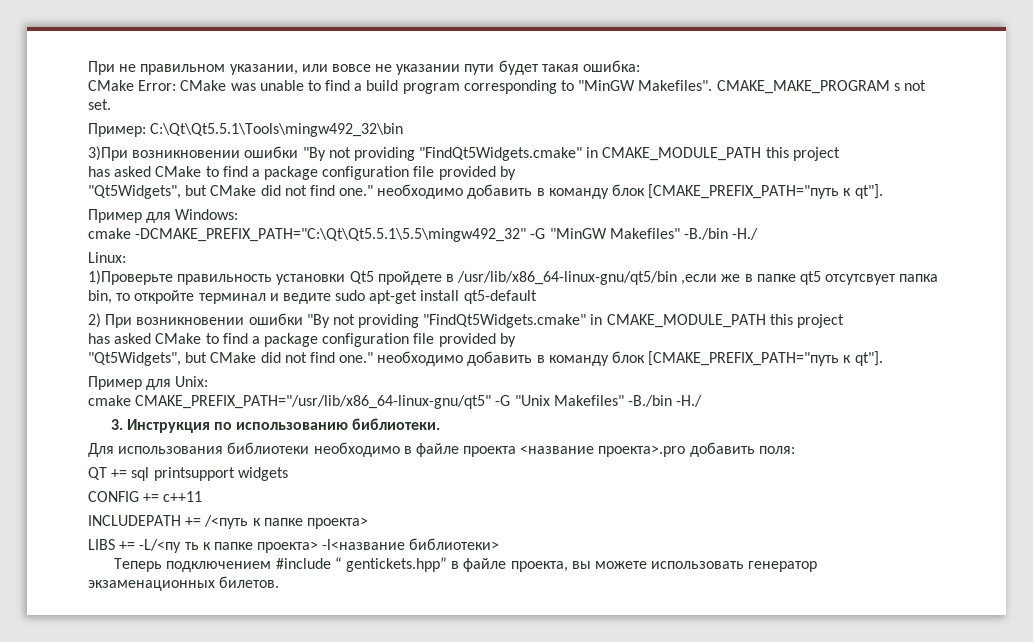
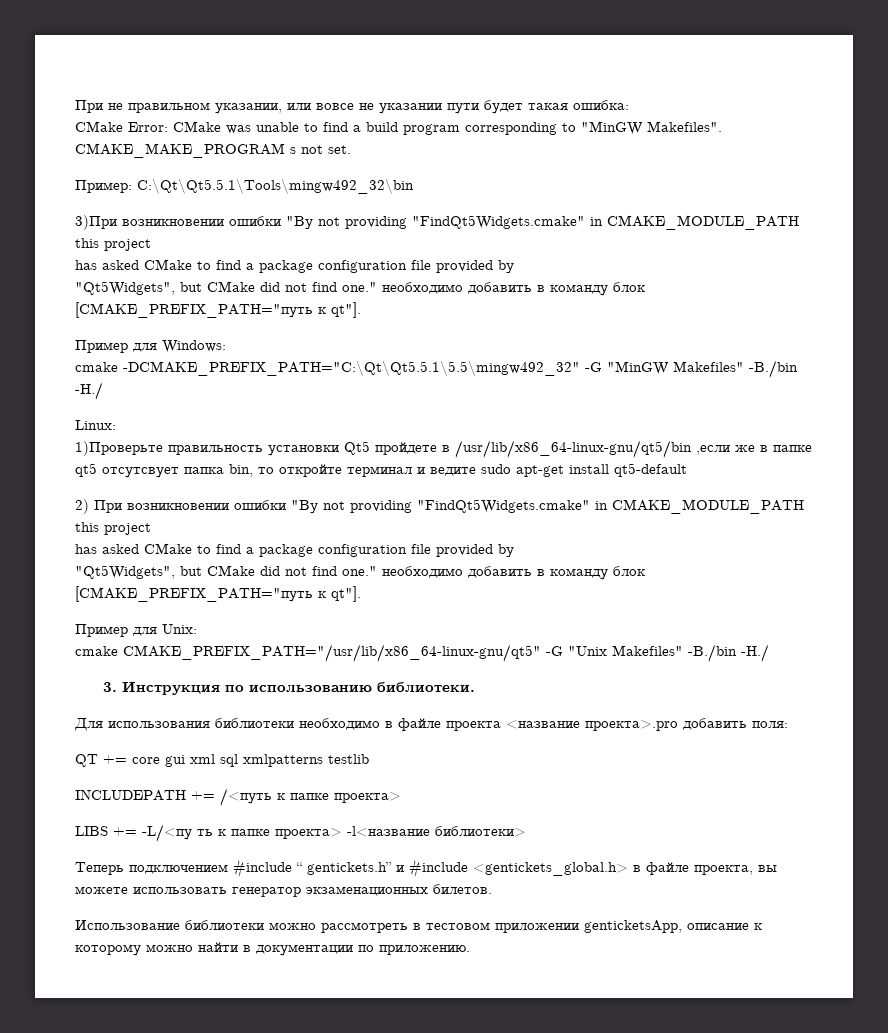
- QT += sql printsupport widgets
- CONFIG += c++11
+ QT += core gui xml sql xmlpatterns testlib
- Теперь подключением #include “ gentickets.hpp” в файле проекта, вы можете использовать генератор экзаменационных билетов.
+ Теперь подключением #include “ gentickets.h” и #include <gentickets_global.h> в файле проекта, вы можете использовать генератор экзаменационных билетов.
+ Использование библиотеки можно рассмотреть в тестовом приложении genticketsApp, описание к которому можно найти в документации по приложению.

